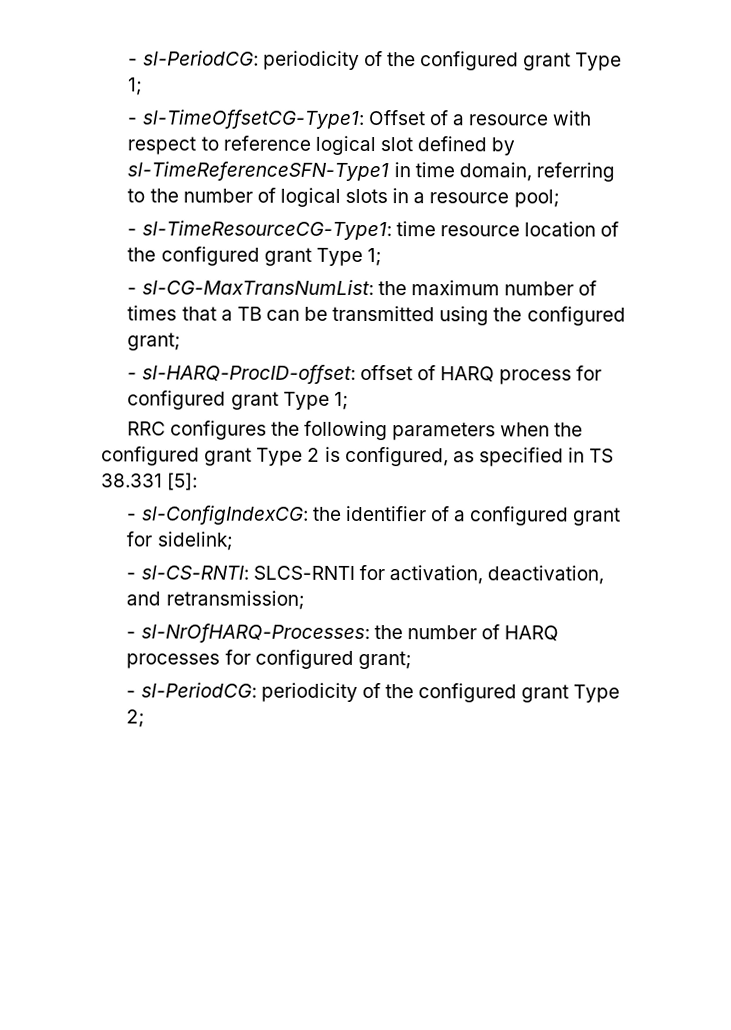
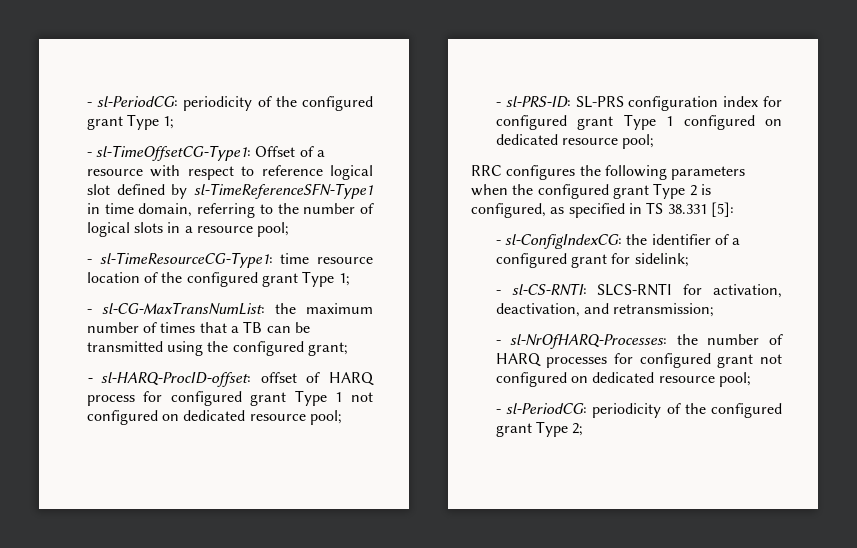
- - sl-HARQ-ProcID-offset: offset of HARQ process for configured grant Type 1;
+ - sl-HARQ-ProcID-offset: offset of HARQ process for configured grant Type 1 not configured on dedicated resource pool;
+ - sl-PRS-ID: SL-PRS configuration index for configured grant Type 1 configured on dedicated resource pool;
- - sl-NrOfHARQ-Processes: the number of HARQ processes for configured grant;
+ - sl-NrOfHARQ-Processes: the number of HARQ processes for configured grant not configured on dedicated resource pool;

